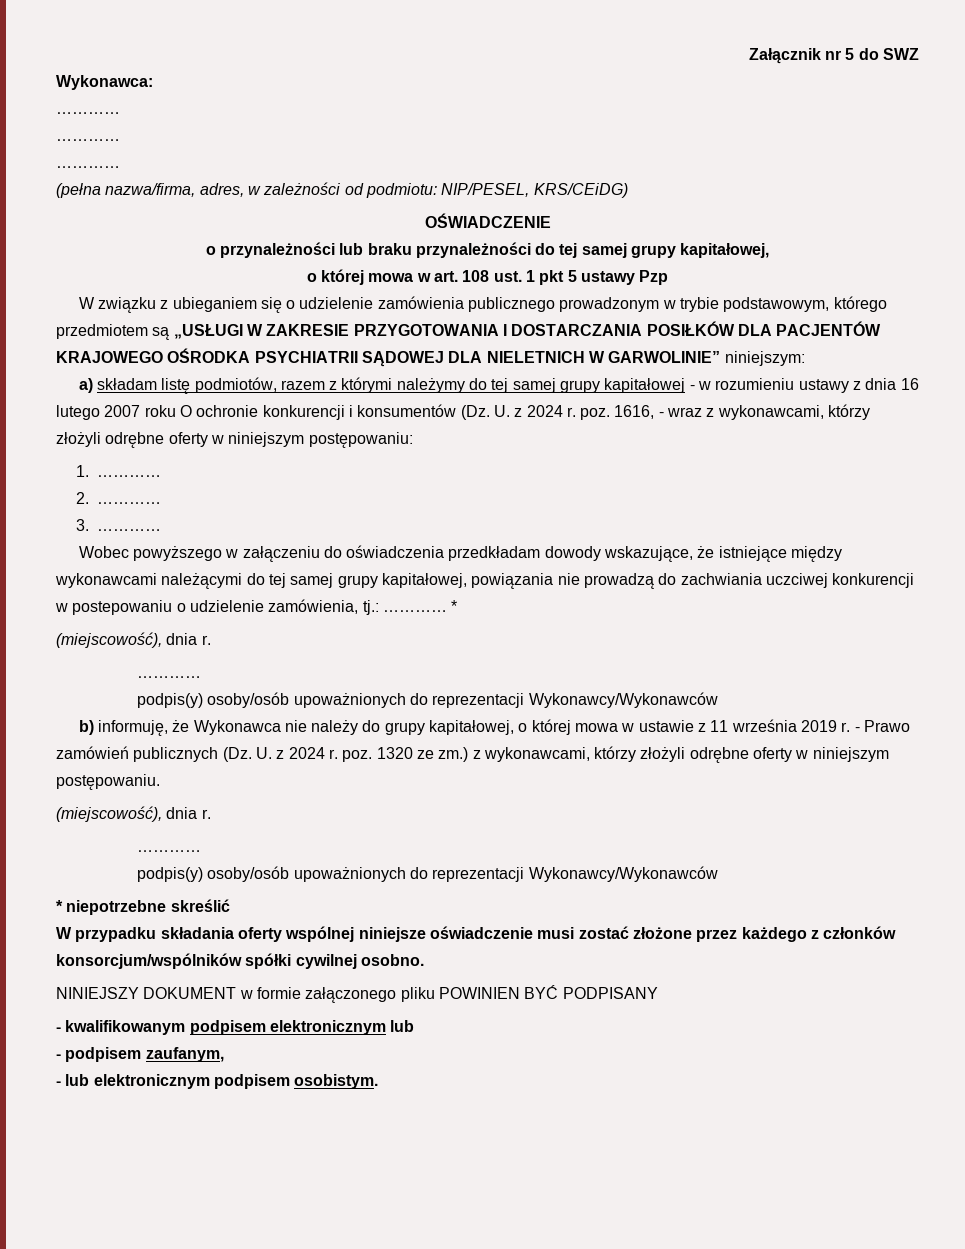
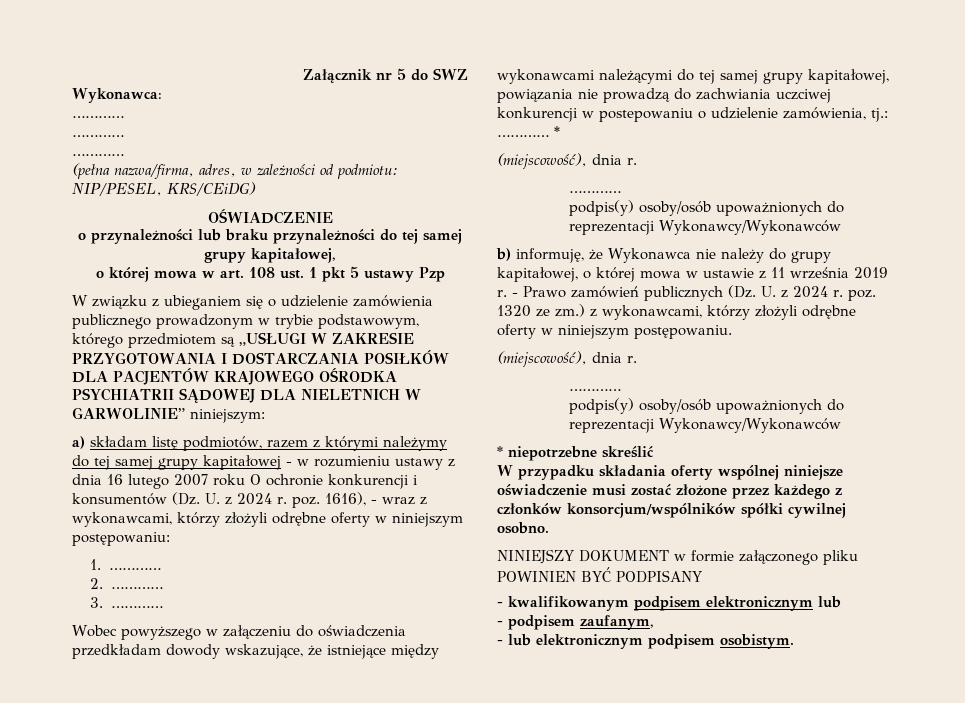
- a) składam listę podmiotów, razem z którymi należymy do tej samej grupy kapitałowej - w rozumieniu ustawy z dnia 16 lutego 2007 roku O ochronie konkurencji i konsumentów (Dz. U. z 2024 r. poz. 1616, - wraz z wykonawcami, którzy złożyli odrębne oferty w niniejszym postępowaniu:
+ a) składam listę podmiotów, razem z którymi należymy do tej samej grupy kapitałowej - w rozumieniu ustawy z dnia 16 lutego 2007 roku O ochronie konkurencji i konsumentów (Dz. U. z 2024 r. poz. 1616), - wraz z wykonawcami, którzy złożyli odrębne oferty w niniejszym postępowaniu:

